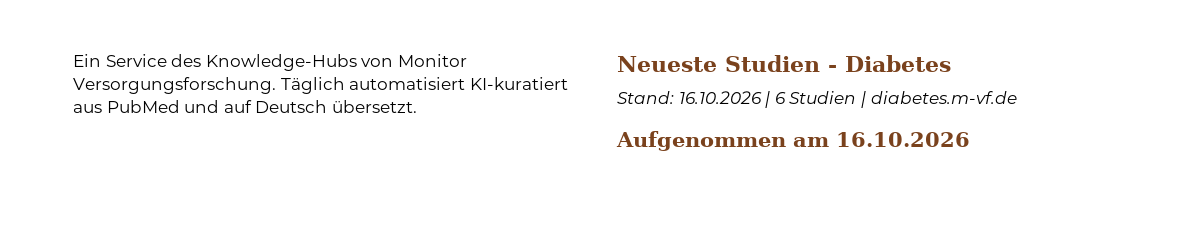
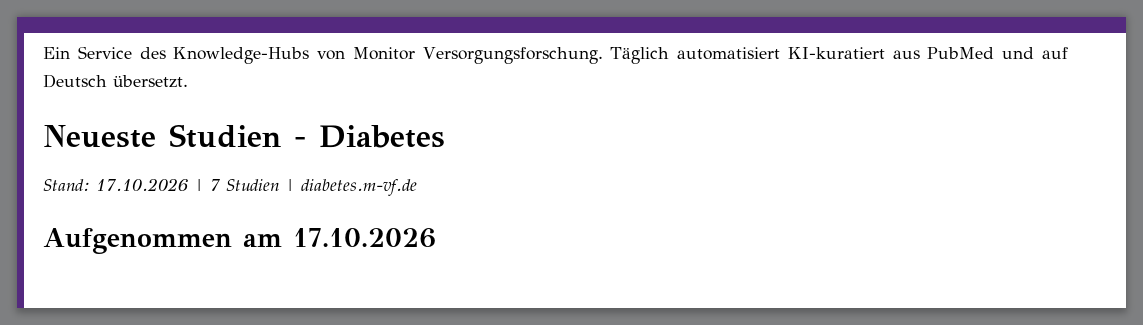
- Stand: 16.10.2026 | 6 Studien | diabetes.m-vf.de
+ Stand: 17.10.2026 | 7 Studien | diabetes.m-vf.de
- Aufgenommen am 16.10.2026
+ Aufgenommen am 17.10.2026

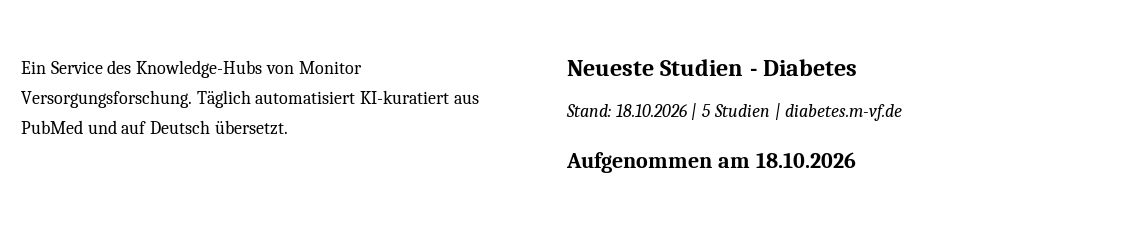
- Stand: 17.10.2026 | 7 Studien | diabetes.m-vf.de
+ Stand: 18.10.2026 | 5 Studien | diabetes.m-vf.de
- Aufgenommen am 17.10.2026
+ Aufgenommen am 18.10.2026

